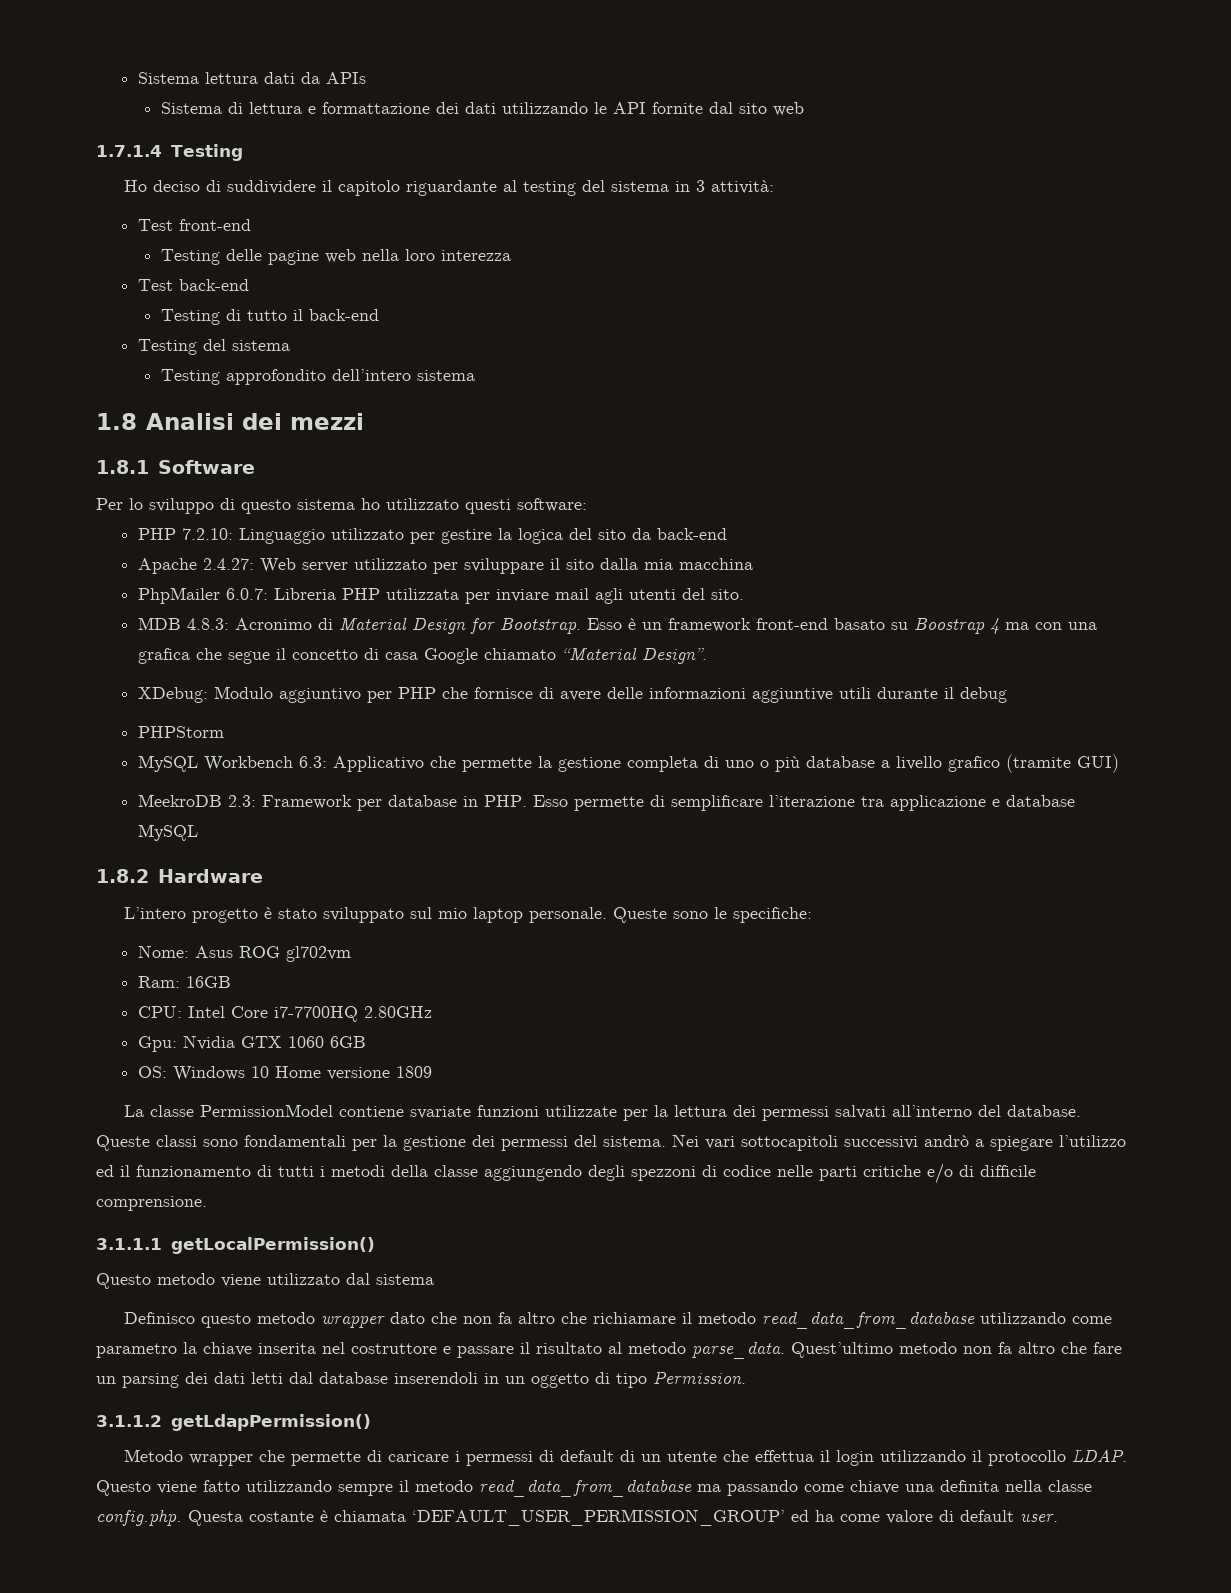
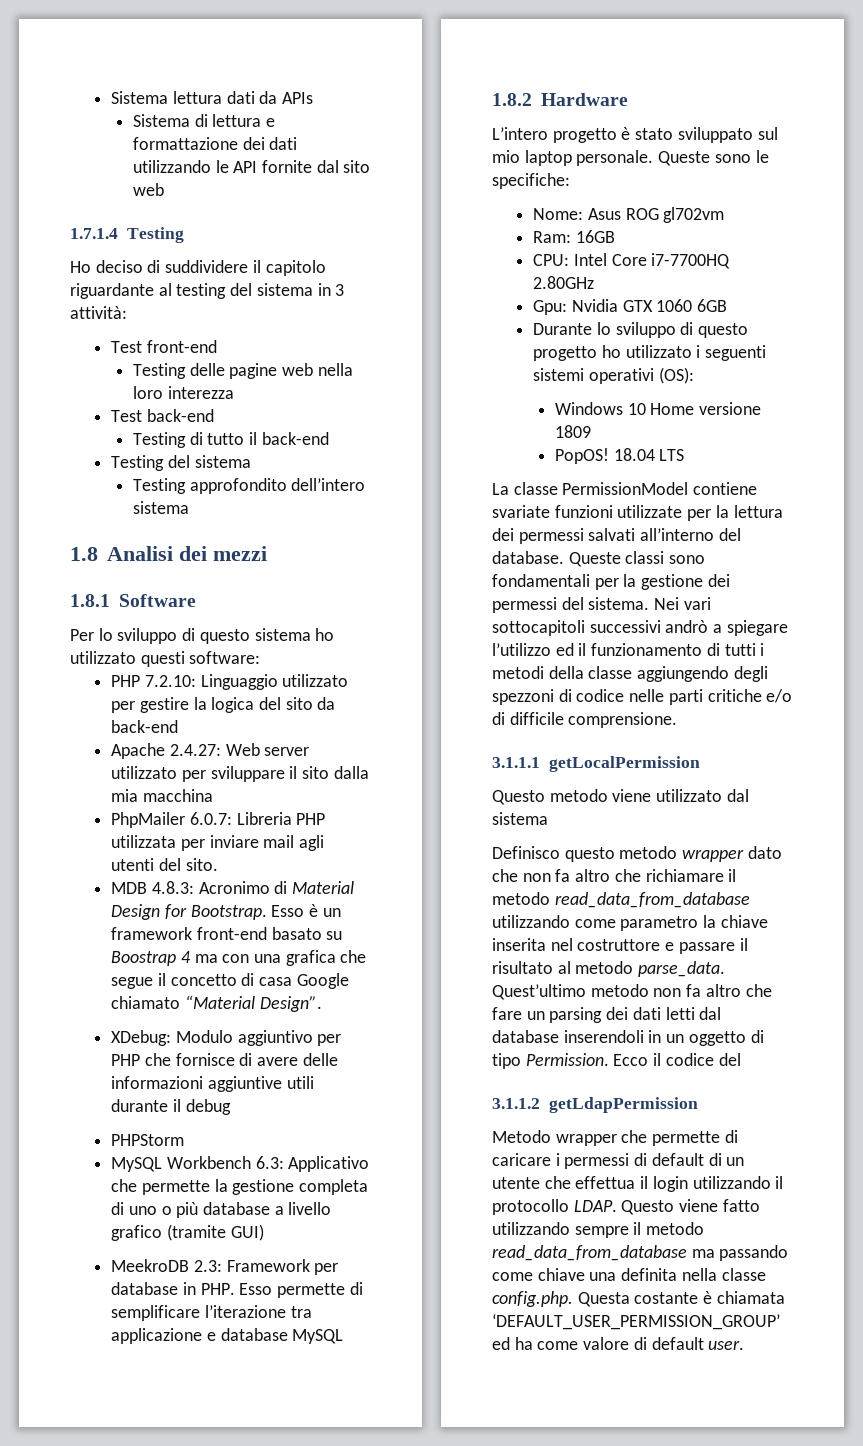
- OS: Windows 10 Home versione 1809
+ Durante lo sviluppo di questo progetto ho utilizzato i seguenti sistemi operativi (OS):
+ Windows 10 Home versione 1809
+ PopOS! 18.04 LTS
- 3.1.1.1 getLocalPermission()
+ 3.1.1.1 getLocalPermission
+ Ecco il codice del
- 3.1.1.2 getLdapPermission()
+ 3.1.1.2 getLdapPermission

